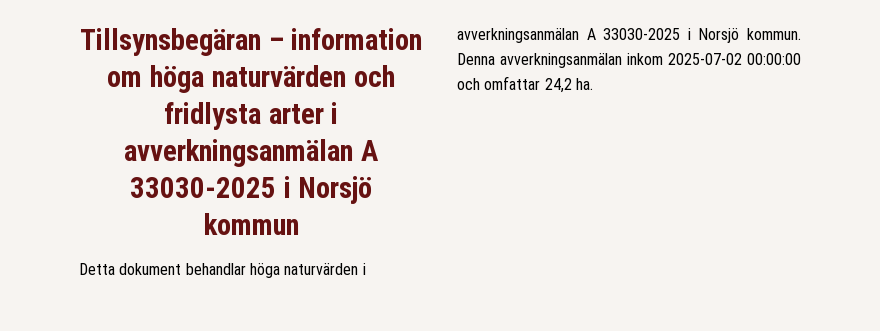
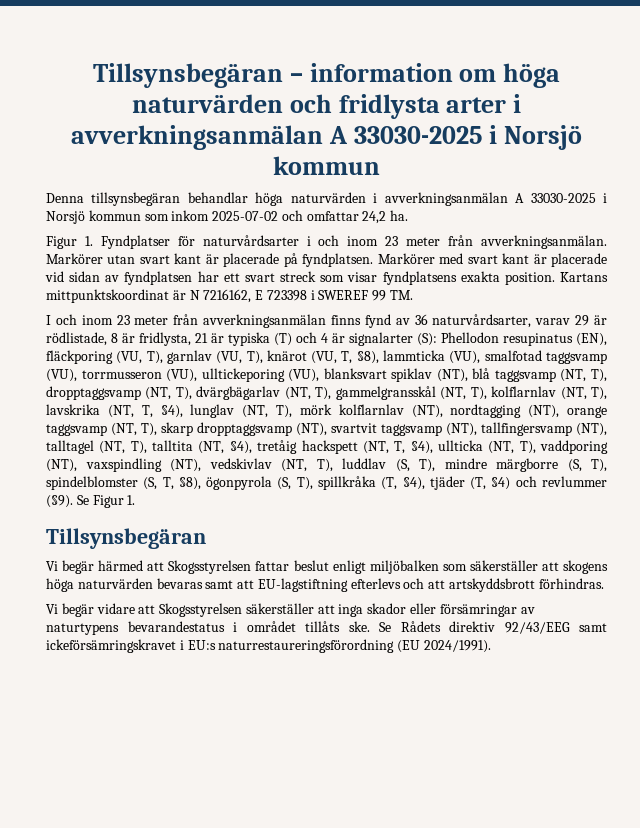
- Detta dokument behandlar höga naturvärden i avverkningsanmälan A 33030-2025 i Norsjö kommun. Denna avverkningsanmälan inkom 2025-07-02 00:00:00 och omfattar 24,2 ha.
+ Denna tillsynsbegäran behandlar höga naturvärden i avverkningsanmälan A 33030-2025 i Norsjö kommun som inkom 2025-07-02 och omfattar 24,2 ha.
+ Figur 1. Fyndplatser för naturvårdsarter i och inom 23 meter från avverkningsanmälan. Markörer utan svart kant är placerade på fyndplatsen. Markörer med svart kant är placerade vid sidan av fyndplatsen har ett svart streck som visar fyndplatsens exakta position. Kartans mittpunktskoordinat är N 7216162, E 723398 i SWEREF 99 TM.
+ I och inom 23 meter från avverkningsanmälan finns fynd av 36 naturvårdsarter, varav 29 är rödlistade, 8 är fridlysta, 21 är typiska (T) och 4 är signalarter (S): Phellodon resupinatus (EN), fläckporing (VU, T), garnlav (VU, T), knärot (VU, T, §8), lammticka (VU), smalfotad taggsvamp (VU), torrmusseron (VU), ulltickeporing (VU), blanksvart spiklav (NT), blå taggsvamp (NT, T), dropptaggsvamp (NT, T), dvärgbägarlav (NT, T), gammelgransskål (NT, T), kolflarnlav (NT, T), lavskrika (NT, T, §4), lunglav (NT, T), mörk kolflarnlav (NT), nordtagging (NT), orange taggsvamp (NT, T), skarp dropptaggsvamp (NT), svartvit taggsvamp (NT), tallfingersvamp (NT), talltagel (NT, T), talltita (NT, §4), tretåig hackspett (NT, T, §4), ullticka (NT, T), vaddporing (NT), vaxspindling (NT), vedskivlav (NT, T), luddlav (S, T), mindre märgborre (S, T), spindelblomster (S, T, §8), ögonpyrola (S, T), spillkråka (T, §4), tjäder (T, §4) och revlummer (§9). Se Figur 1.
+ Tillsynsbegäran
+ Vi begär härmed att Skogsstyrelsen fattar beslut enligt miljöbalken som säkerställer att skogens höga naturvärden bevaras samt att EU-lagstiftning efterlevs och att artskyddsbrott förhindras.
+ Vi begär vidare att Skogsstyrelsen säkerställer att inga skador eller försämringar av naturtypens bevarandestatus i området tillåts ske. Se Rådets direktiv 92/43/EEG samt ickeförsämringskravet i EU:s naturrestaureringsförordning (EU 2024/1991).

